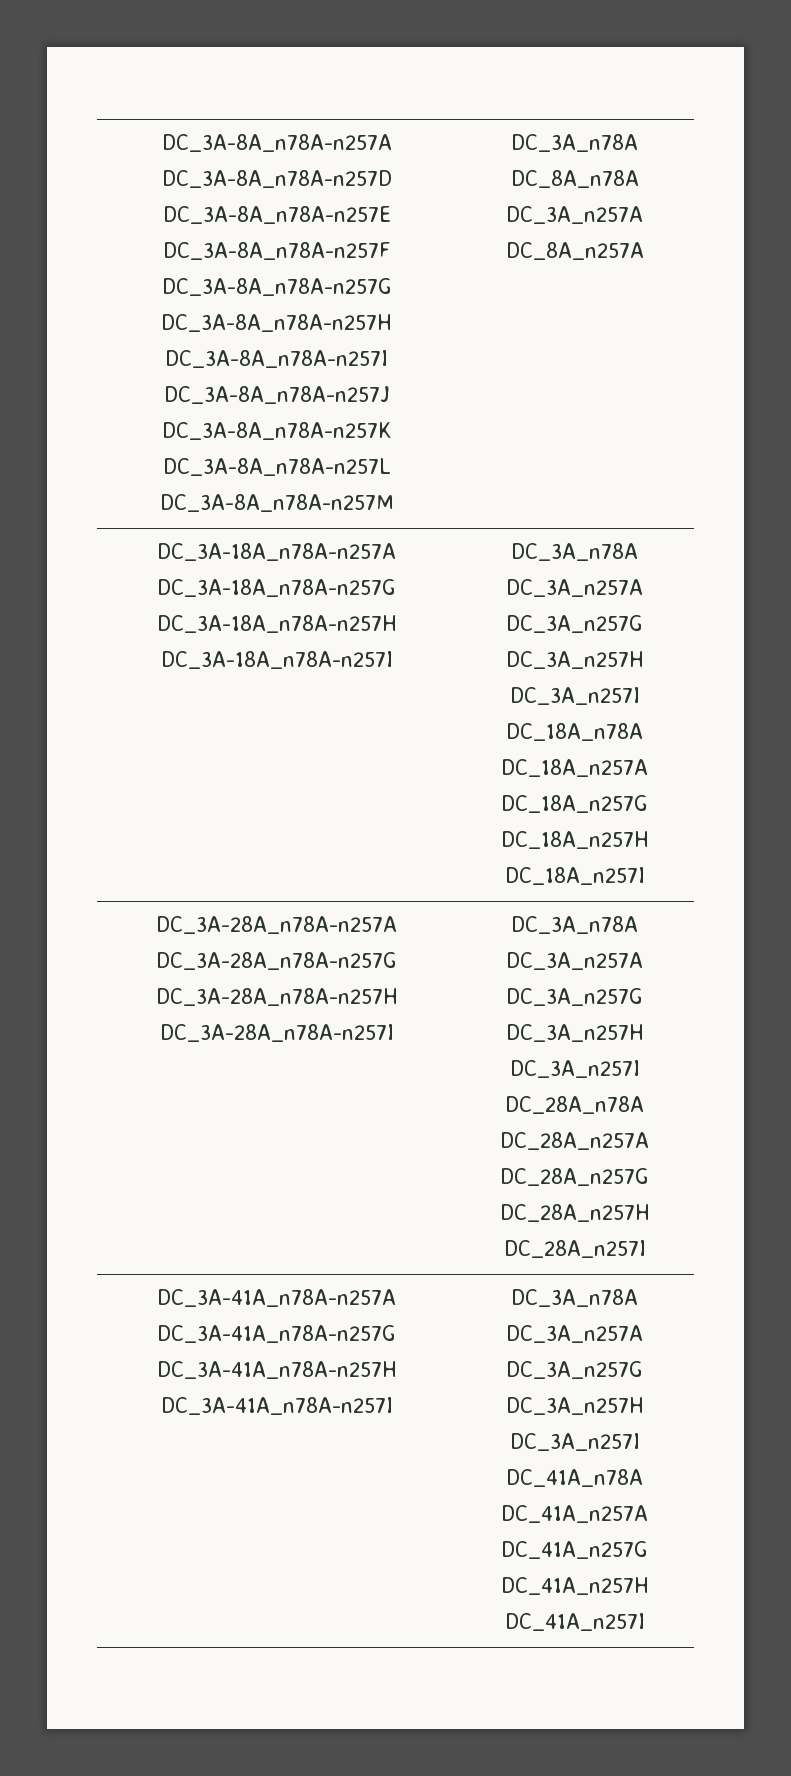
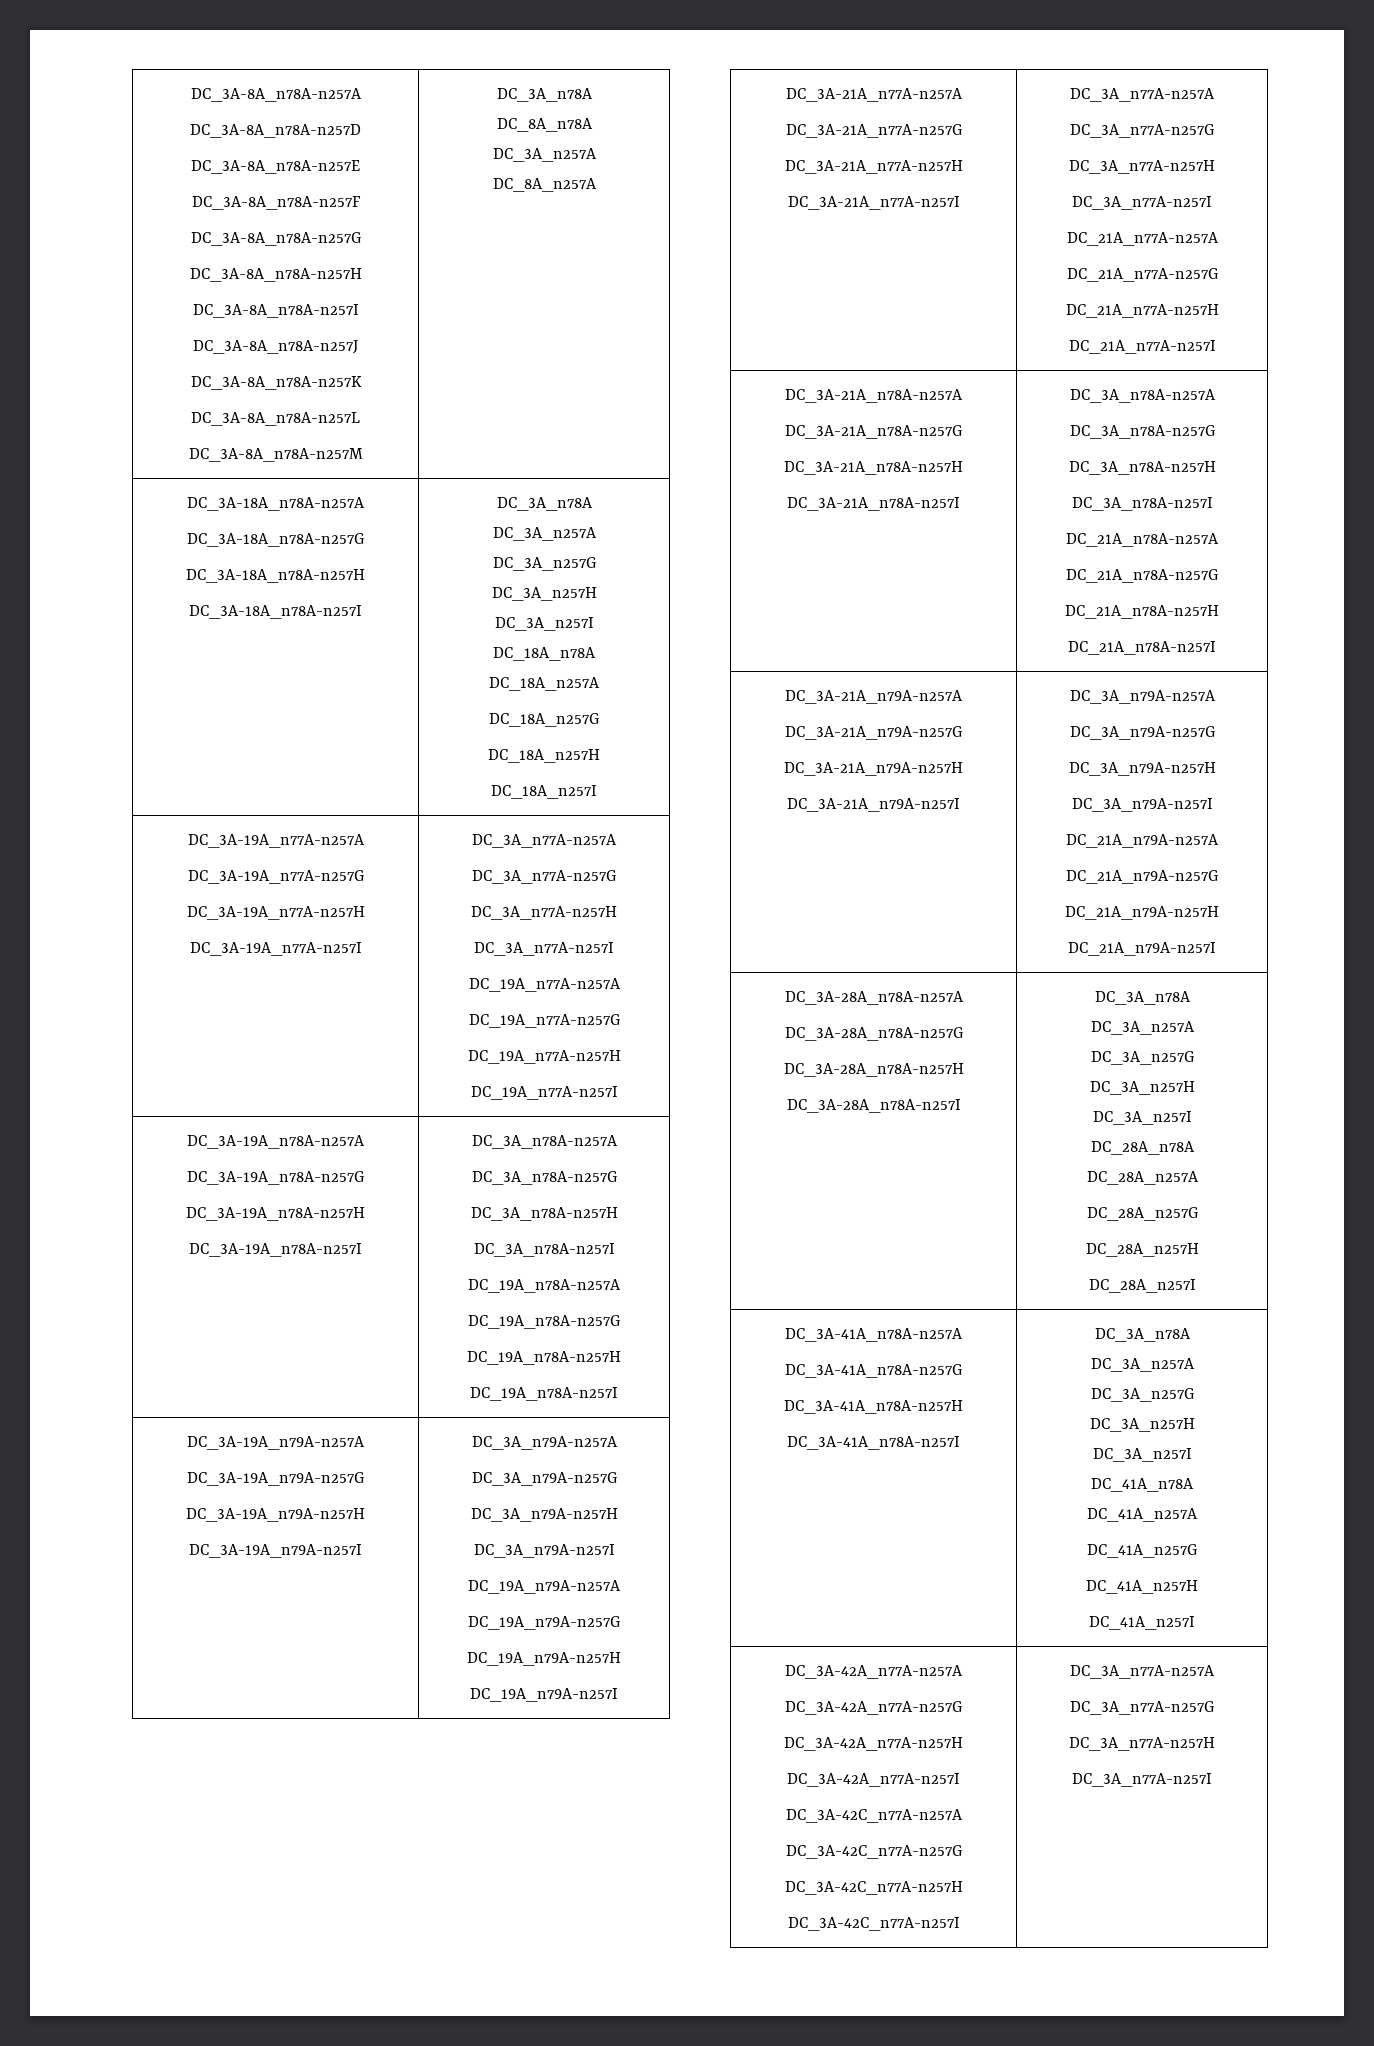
+ DC_3A-19A_n77A-n257A
+ DC_3A-19A_n77A-n257G
+ DC_3A-19A_n77A-n257H
+ DC_3A-19A_n77A-n257I | DC_3A_n77A-n257A
+ DC_3A_n77A-n257G
+ DC_3A_n77A-n257H
+ DC_3A_n77A-n257I
+ DC_19A_n77A-n257A
+ DC_19A_n77A-n257G
+ DC_19A_n77A-n257H
+ DC_19A_n77A-n257I
+ DC_3A-19A_n78A-n257A
+ DC_3A-19A_n78A-n257G
+ DC_3A-19A_n78A-n257H
+ DC_3A-19A_n78A-n257I | DC_3A_n78A-n257A
+ DC_3A_n78A-n257G
+ DC_3A_n78A-n257H
+ DC_3A_n78A-n257I
+ DC_19A_n78A-n257A
+ DC_19A_n78A-n257G
+ DC_19A_n78A-n257H
+ DC_19A_n78A-n257I
+ DC_3A-19A_n79A-n257A
+ DC_3A-19A_n79A-n257G
+ DC_3A-19A_n79A-n257H
+ DC_3A-19A_n79A-n257I | DC_3A_n79A-n257A
+ DC_3A_n79A-n257G
+ DC_3A_n79A-n257H
+ DC_3A_n79A-n257I
+ DC_19A_n79A-n257A
+ DC_19A_n79A-n257G
+ DC_19A_n79A-n257H
+ DC_19A_n79A-n257I
+ DC_3A-21A_n77A-n257A
+ DC_3A-21A_n77A-n257G
+ DC_3A-21A_n77A-n257H
+ DC_3A-21A_n77A-n257I | DC_3A_n77A-n257A
+ DC_3A_n77A-n257G
+ DC_3A_n77A-n257H
+ DC_3A_n77A-n257I
+ DC_21A_n77A-n257A
+ DC_21A_n77A-n257G
+ DC_21A_n77A-n257H
+ DC_21A_n77A-n257I
+ DC_3A-21A_n78A-n257A
+ DC_3A-21A_n78A-n257G
+ DC_3A-21A_n78A-n257H
+ DC_3A-21A_n78A-n257I | DC_3A_n78A-n257A
+ DC_3A_n78A-n257G
+ DC_3A_n78A-n257H
+ DC_3A_n78A-n257I
+ DC_21A_n78A-n257A
+ DC_21A_n78A-n257G
+ DC_21A_n78A-n257H
+ DC_21A_n78A-n257I
+ DC_3A-21A_n79A-n257A
+ DC_3A-21A_n79A-n257G
+ DC_3A-21A_n79A-n257H
+ DC_3A-21A_n79A-n257I | DC_3A_n79A-n257A
+ DC_3A_n79A-n257G
+ DC_3A_n79A-n257H
+ DC_3A_n79A-n257I
+ DC_21A_n79A-n257A
+ DC_21A_n79A-n257G
+ DC_21A_n79A-n257H
+ DC_21A_n79A-n257I
+ DC_3A-42A_n77A-n257A
+ DC_3A-42A_n77A-n257G
+ DC_3A-42A_n77A-n257H
+ DC_3A-42A_n77A-n257I
+ DC_3A-42C_n77A-n257A
+ DC_3A-42C_n77A-n257G
+ DC_3A-42C_n77A-n257H
+ DC_3A-42C_n77A-n257I | DC_3A_n77A-n257A
+ DC_3A_n77A-n257G
+ DC_3A_n77A-n257H
+ DC_3A_n77A-n257I

